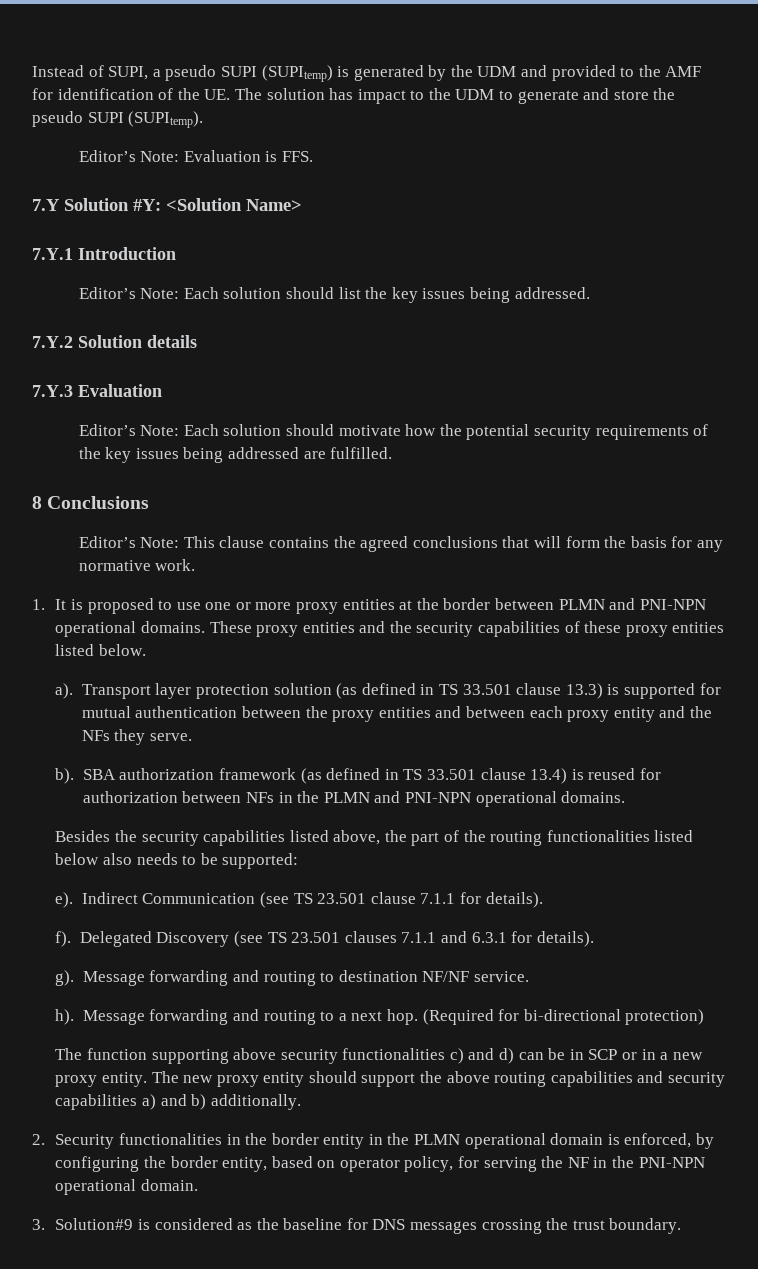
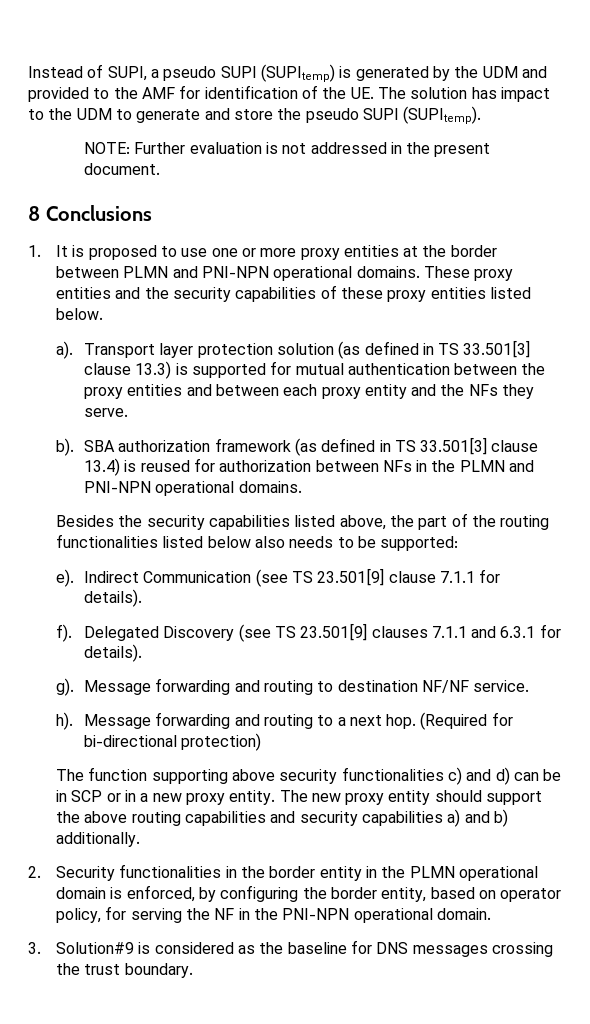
- Editor’s Note: Evaluation is FFS.
- 7.Y Solution #Y: <Solution Name>
- 7.Y.1 Introduction
- Editor’s Note: Each solution should list the key issues being addressed.
- 7.Y.2 Solution details
- 7.Y.3 Evaluation
- Editor’s Note: Each solution should motivate how the potential security requirements of the key issues being addressed are fulfilled.
+ NOTE: Further evaluation is not addressed in the present document.
  8 Conclusions
- Editor’s Note: This clause contains the agreed conclusions that will form the basis for any normative work.
- Transport layer protection solution (as defined in TS 33.501 clause 13.3) is supported for mutual authentication between the proxy entities and between each proxy entity and the NFs they serve.
+ Transport layer protection solution (as defined in TS 33.501[3] clause 13.3) is supported for mutual authentication between the proxy entities and between each proxy entity and the NFs they serve.
- SBA authorization framework (as defined in TS 33.501 clause 13.4) is reused for authorization between NFs in the PLMN and PNI-NPN operational domains.
+ SBA authorization framework (as defined in TS 33.501[3] clause 13.4) is reused for authorization between NFs in the PLMN and PNI-NPN operational domains.
- Indirect Communication (see TS 23.501 clause 7.1.1 for details).
+ Indirect Communication (see TS 23.501[9] clause 7.1.1 for details).
- Delegated Discovery (see TS 23.501 clauses 7.1.1 and 6.3.1 for details).
+ Delegated Discovery (see TS 23.501[9] clauses 7.1.1 and 6.3.1 for details).

